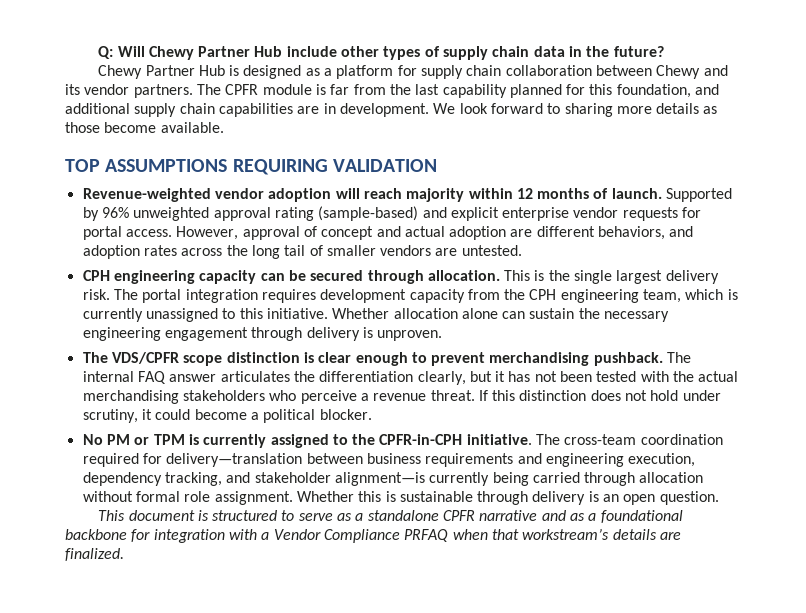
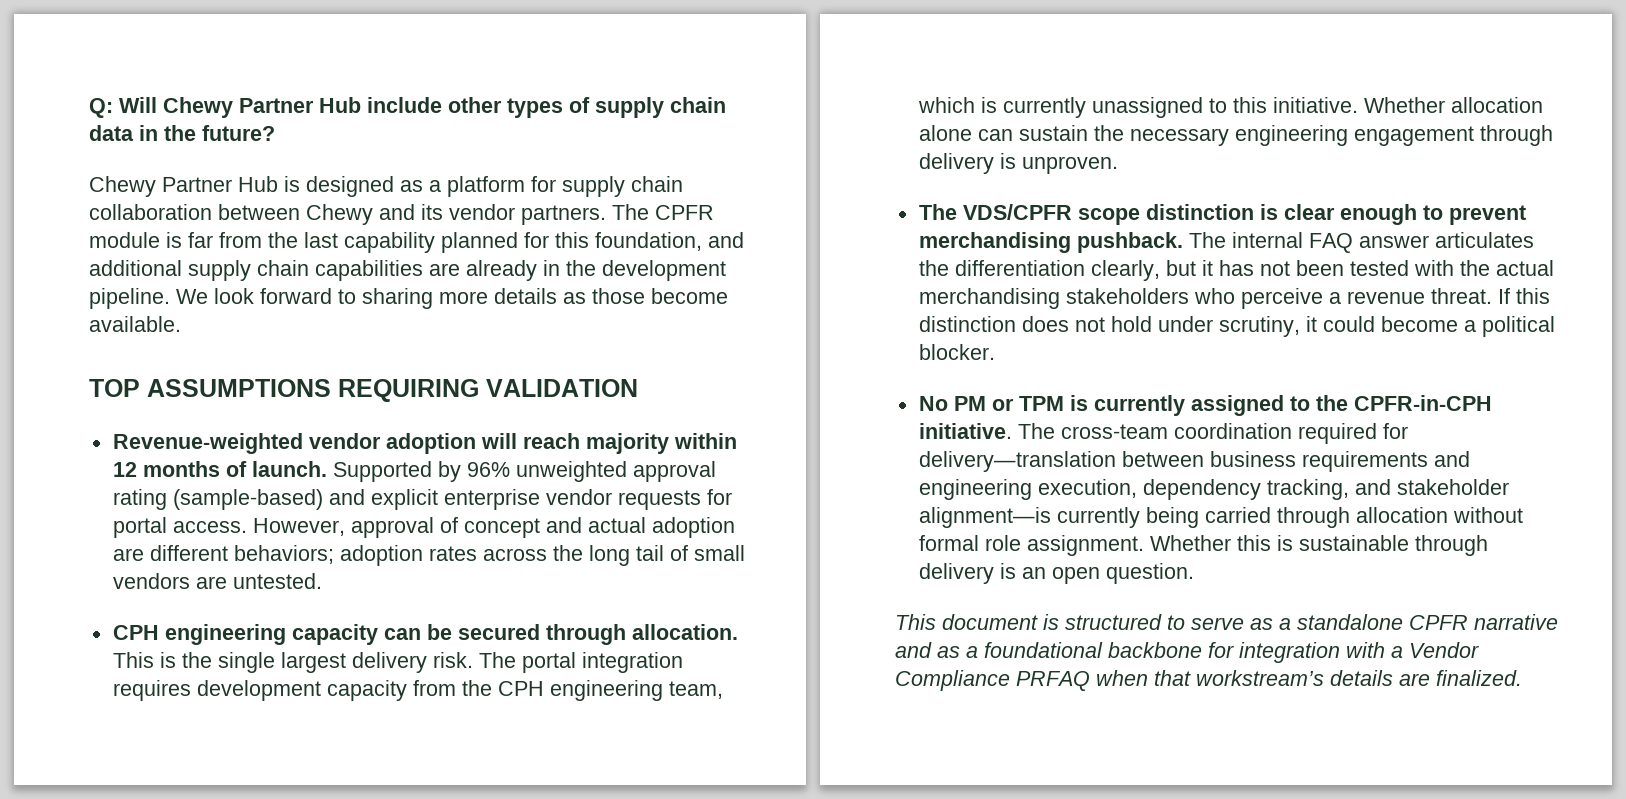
- The CPFR module is far from the last capability planned for this foundation, and additional supply chain capabilities are in development.
+ The CPFR module is far from the last capability planned for this foundation, and additional supply chain capabilities are already in the development pipeline.
- However, approval of concept and actual adoption are different behaviors, and adoption rates across the long tail of smaller vendors are untested.
+ However, approval of concept and actual adoption are different behaviors; adoption rates across the long tail of small vendors are untested.

